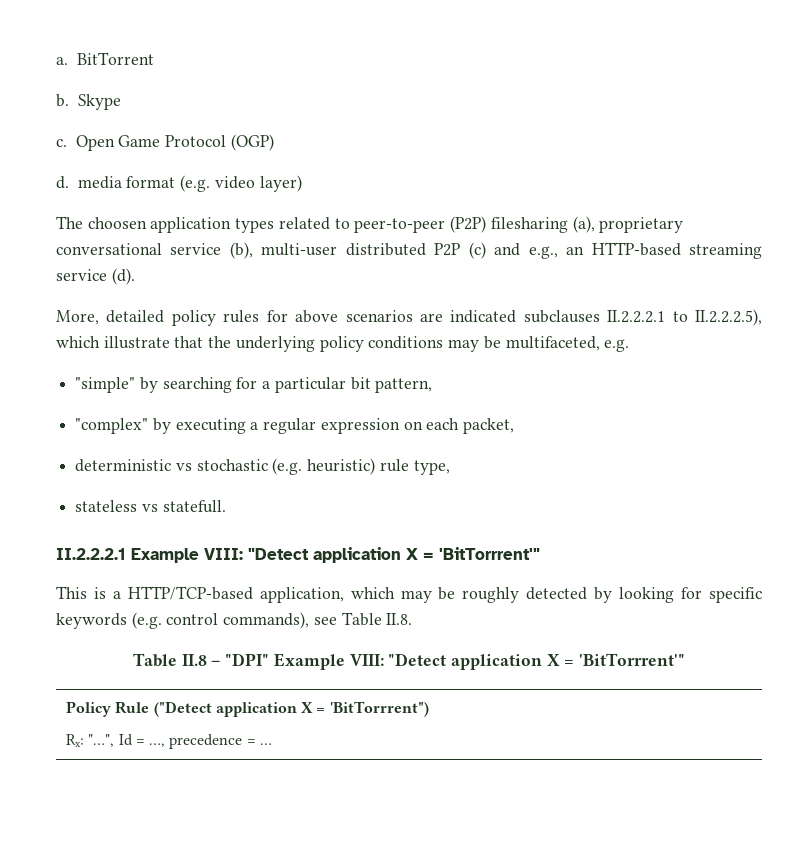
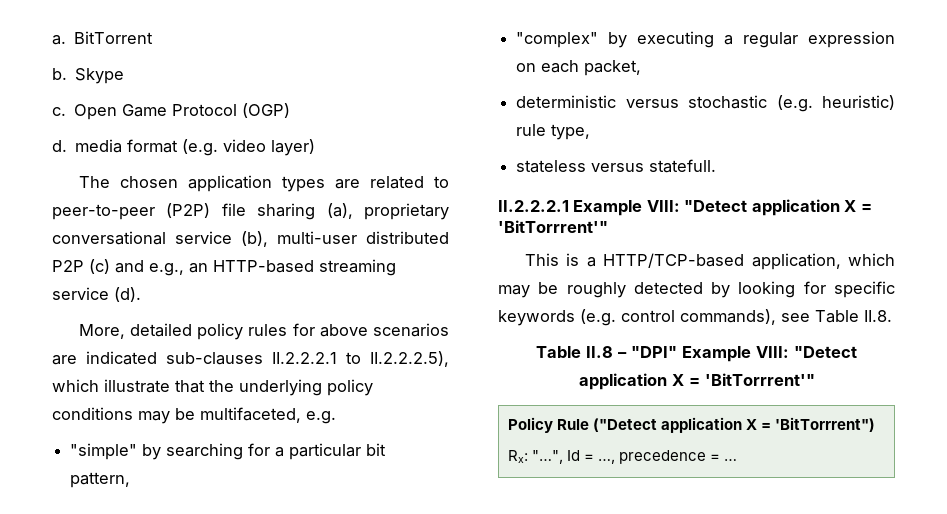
- The choosen application types related to peer-to-peer (P2P) filesharing (a), proprietary conversational service (b), multi-user distributed P2P (c) and e.g., an HTTP-based streaming service (d).
+ The chosen application types are related to peer-to-peer (P2P) file sharing (a), proprietary conversational service (b), multi-user distributed P2P (c) and e.g., an HTTP-based streaming service (d).
- More, detailed policy rules for above scenarios are indicated subclauses II.2.2.2.1 to II.2.2.2.5), which illustrate that the underlying policy conditions may be multifaceted, e.g.
+ More, detailed policy rules for above scenarios are indicated sub-clauses II.2.2.2.1 to II.2.2.2.5), which illustrate that the underlying policy conditions may be multifaceted, e.g.
- deterministic vs stochastic (e.g. heuristic) rule type,
+ deterministic versus stochastic (e.g. heuristic) rule type,
- stateless vs statefull.
+ stateless versus statefull.

